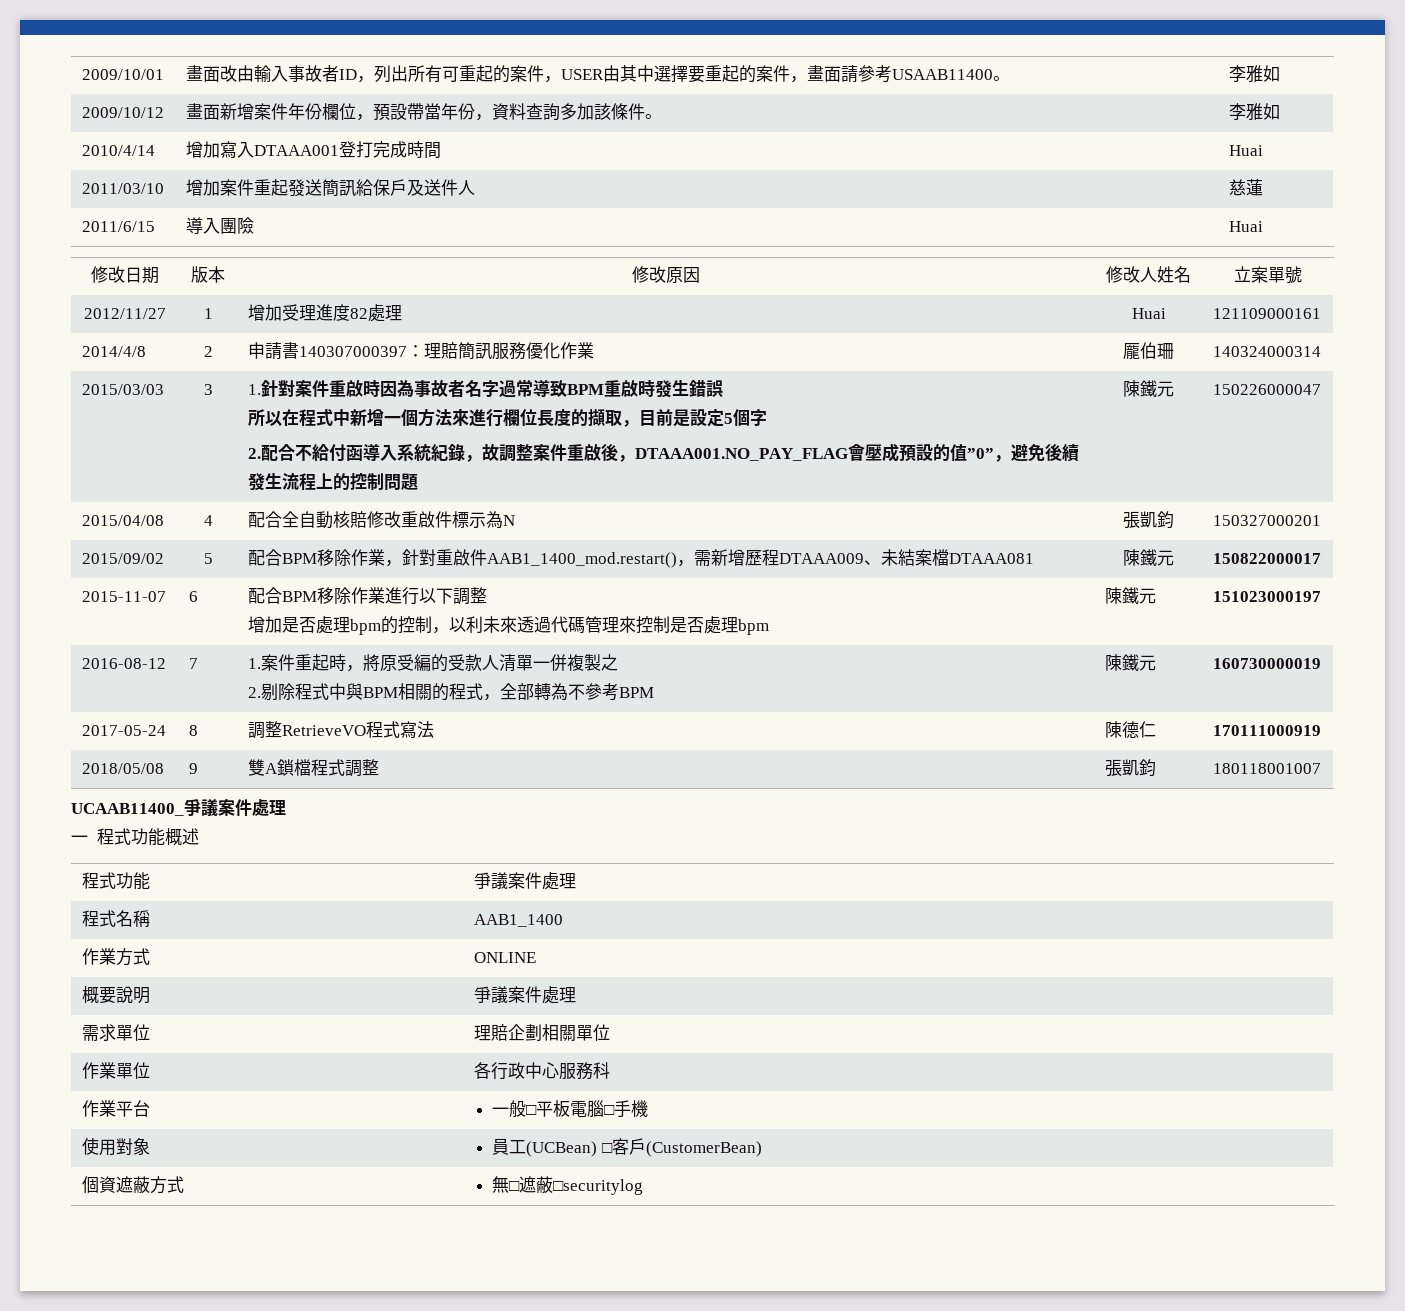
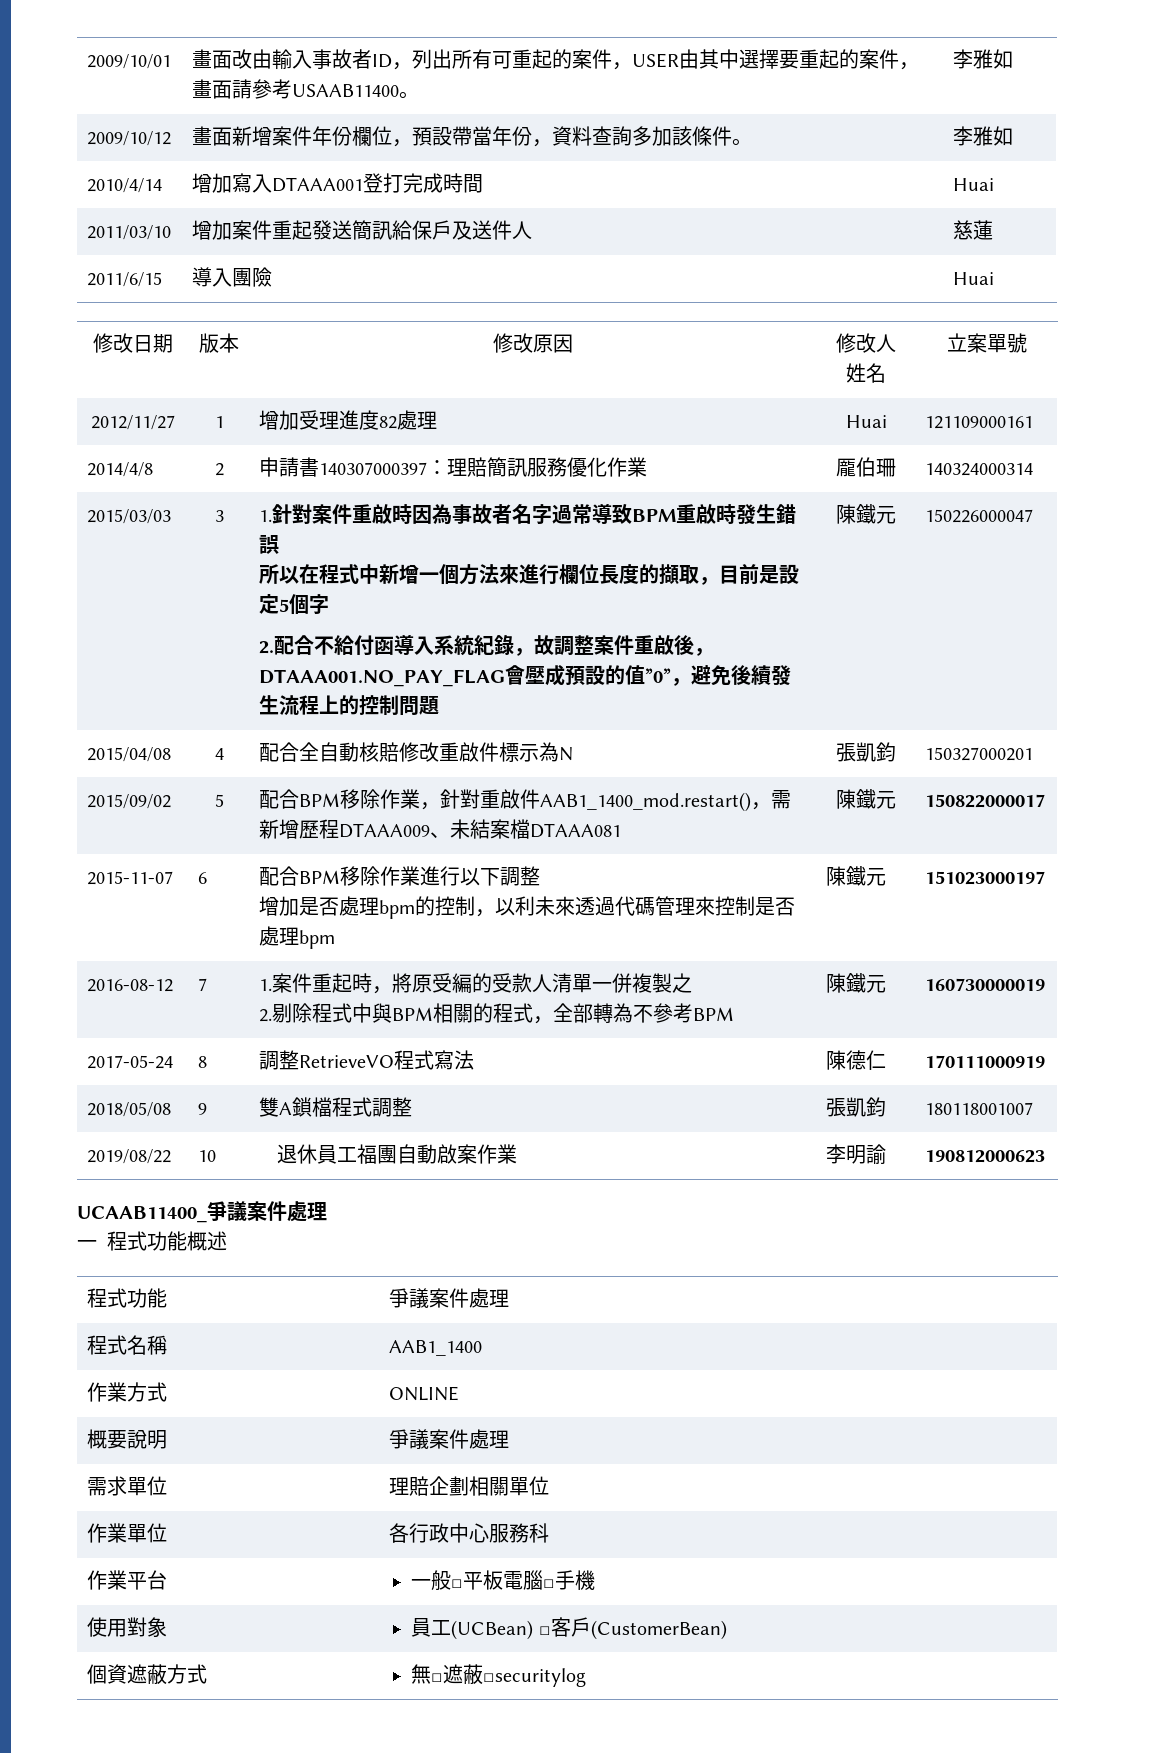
+ 2019/08/22 | 10 | 退休員工福團自動啟案作業 | 李明諭 | 190812000623

